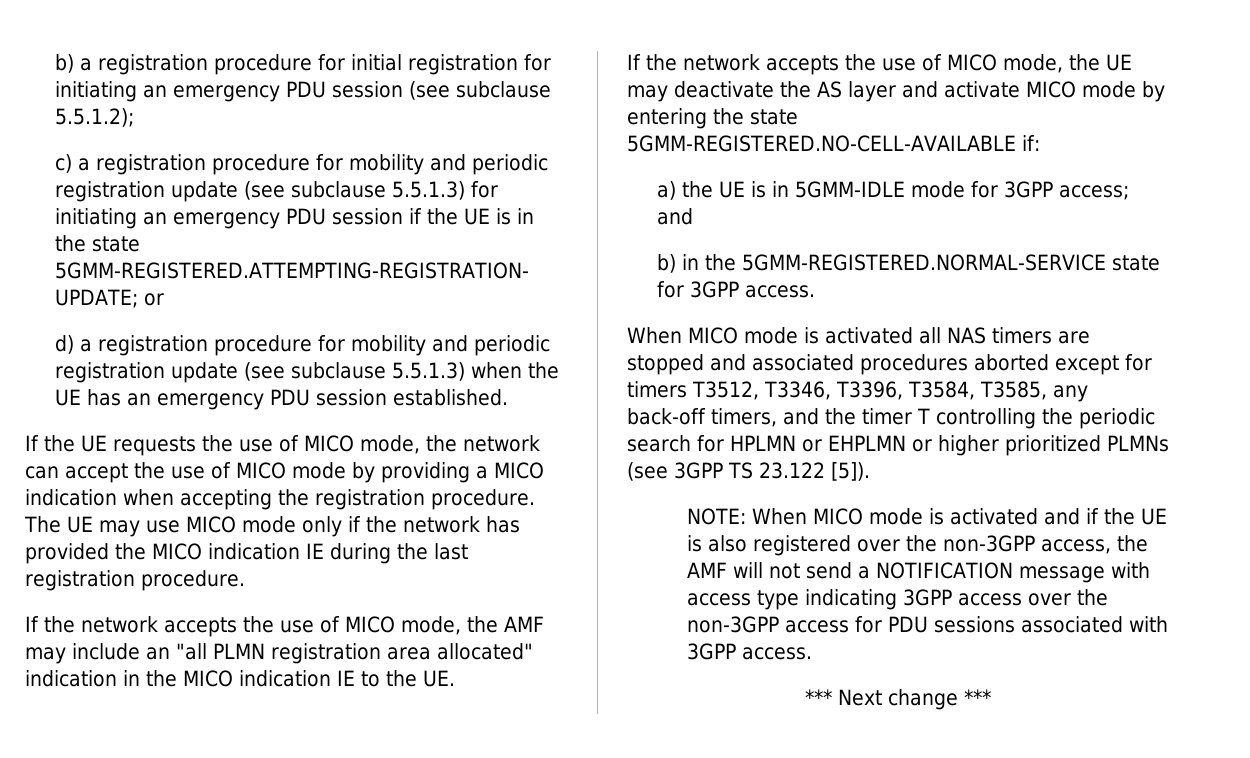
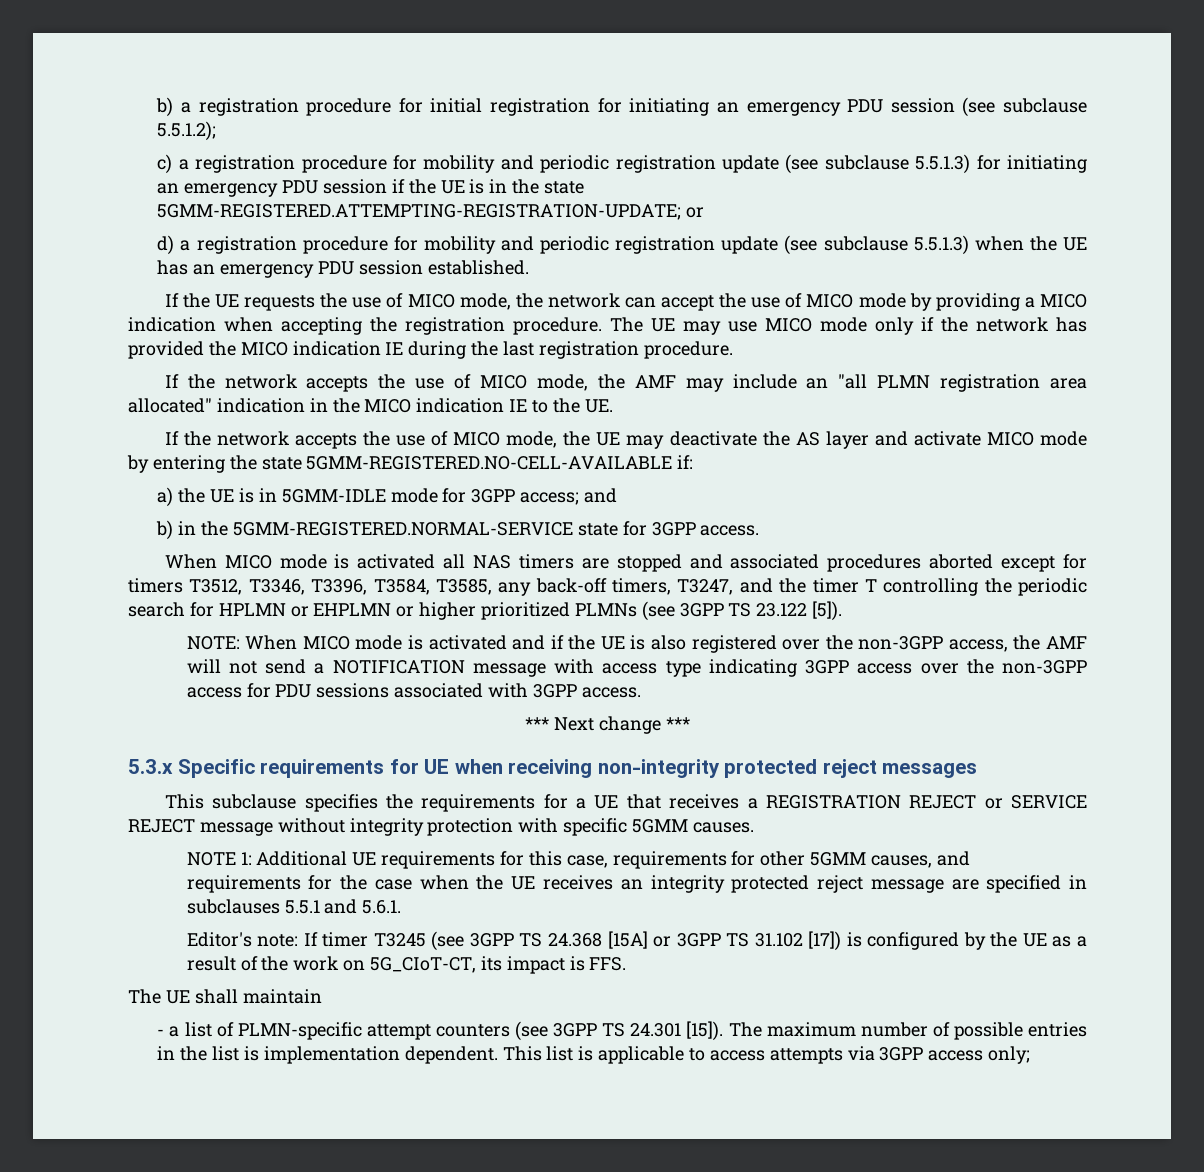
- When MICO mode is activated all NAS timers are stopped and associated procedures aborted except for timers T3512, T3346, T3396, T3584, T3585, any back-off timers, and the timer T controlling the periodic search for HPLMN or EHPLMN or higher prioritized PLMNs (see 3GPP TS 23.122 [5]).
+ When MICO mode is activated all NAS timers are stopped and associated procedures aborted except for timers T3512, T3346, T3396, T3584, T3585, any back-off timers, T3247, and the timer T controlling the periodic search for HPLMN or EHPLMN or higher prioritized PLMNs (see 3GPP TS 23.122 [5]).
+ 5.3.x Specific requirements for UE when receiving non-integrity protected reject messages
+ This subclause specifies the requirements for a UE that receives a REGISTRATION REJECT or SERVICE REJECT message without integrity protection with specific 5GMM causes.
+ NOTE 1: Additional UE requirements for this case, requirements for other 5GMM causes, and requirements for the case when the UE receives an integrity protected reject message are specified in subclauses 5.5.1 and 5.6.1.
+ Editor's note: If timer T3245 (see 3GPP TS 24.368 [15A] or 3GPP TS 31.102 [17]) is configured by the UE as a result of the work on 5G_CIoT-CT, its impact is FFS.
+ The UE shall maintain
+ - a list of PLMN-specific attempt counters (see 3GPP TS 24.301 [15]). The maximum number of possible entries in the list is implementation dependent. This list is applicable to access attempts via 3GPP access only;

